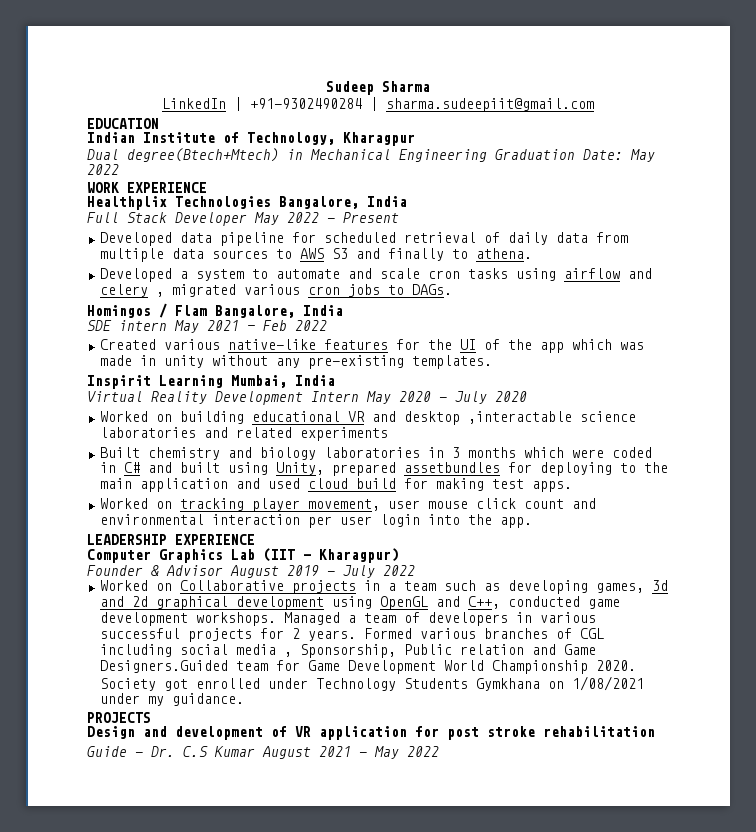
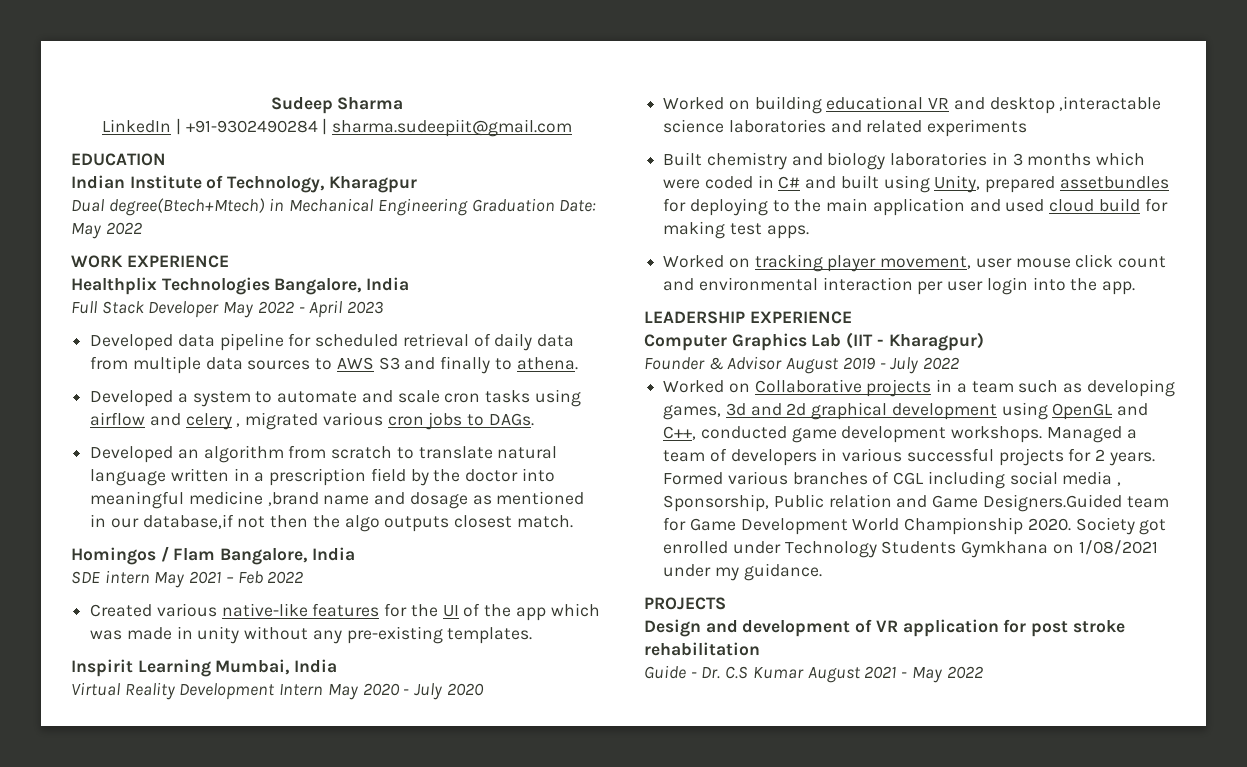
- Full Stack Developer May 2022 - Present
+ Full Stack Developer May 2022 - April 2023
+ Developed an algorithm from scratch to translate natural language written in a prescription field by the doctor into meaningful medicine ,brand name and dosage as mentioned in our database,if not then the algo outputs closest match.

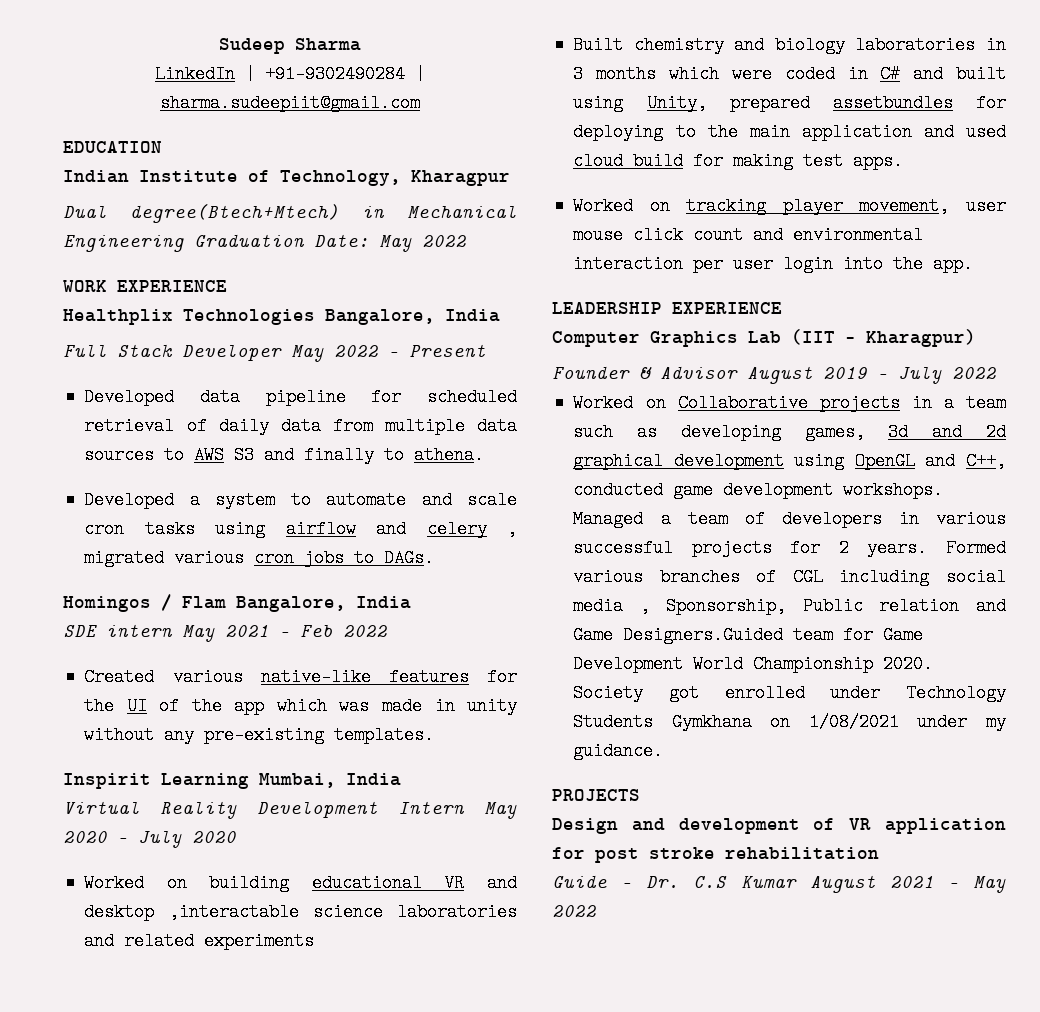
- Full Stack Developer May 2022 - April 2023
+ Full Stack Developer May 2022 - Present
- Developed an algorithm from scratch to translate natural language written in a prescription field by the doctor into meaningful medicine ,brand name and dosage as mentioned in our database,if not then the algo outputs closest match.

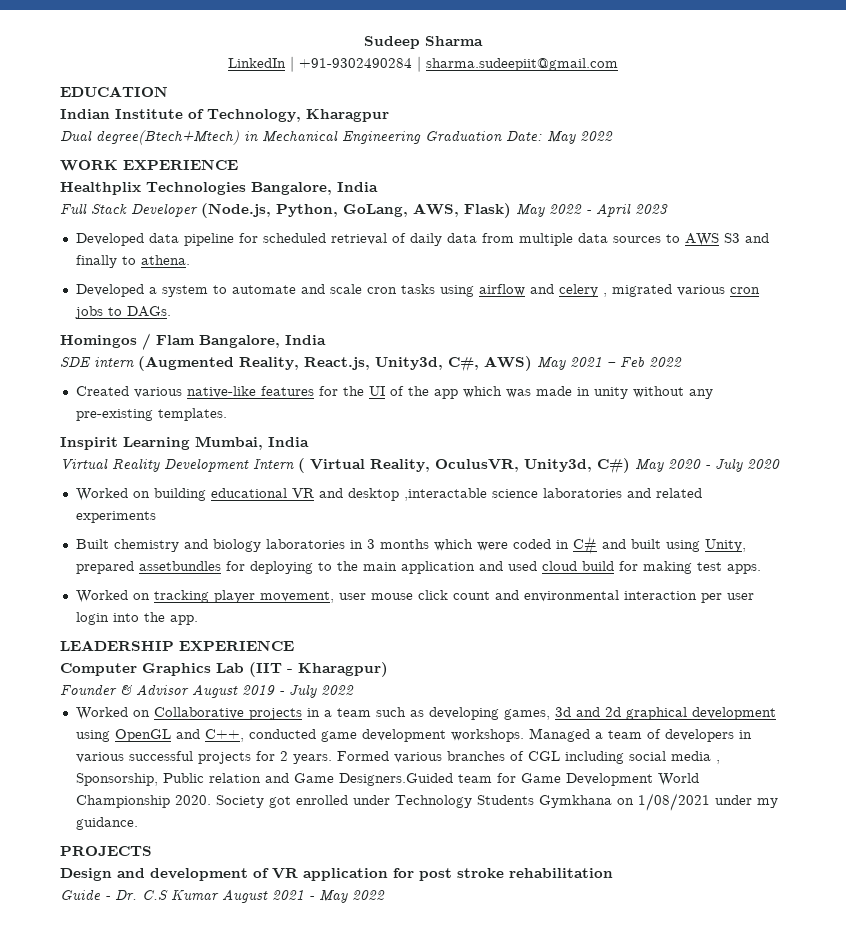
- Full Stack Developer May 2022 - Present
+ Full Stack Developer (Node.js, Python, GoLang, AWS, Flask) May 2022 - April 2023
- SDE intern May 2021 – Feb 2022
+ SDE intern (Augmented Reality, React.js, Unity3d, C#, AWS) May 2021 – Feb 2022
- Virtual Reality Development Intern May 2020 - July 2020
+ Virtual Reality Development Intern ( Virtual Reality, OculusVR, Unity3d, C#) May 2020 - July 2020

